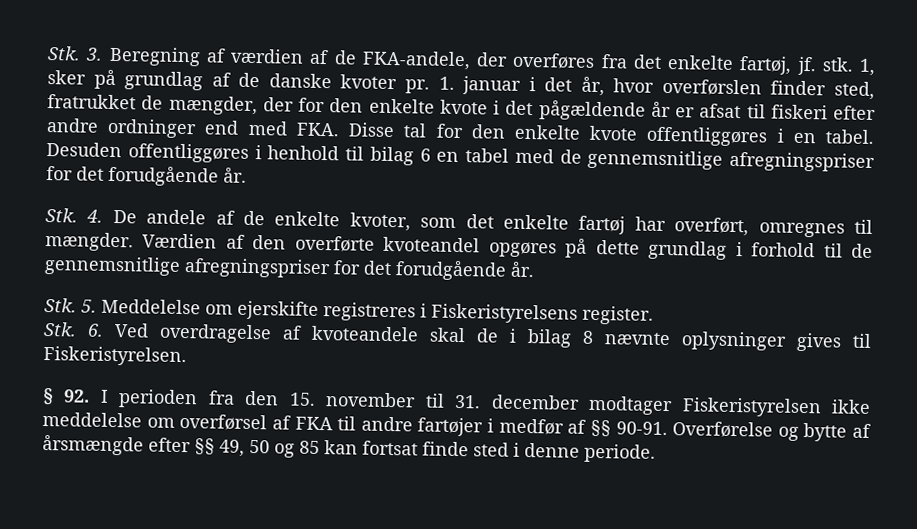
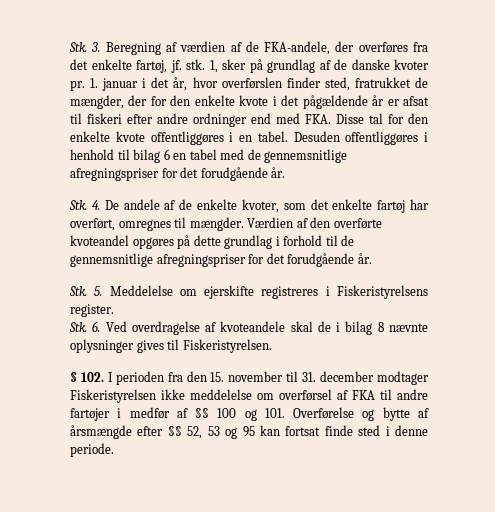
- § 92. I perioden fra den 15. november til 31. december modtager Fiskeristyrelsen ikke meddelelse om overførsel af FKA til andre fartøjer i medfør af §§ 90-91. Overførelse og bytte af årsmængde efter §§ 49, 50 og 85 kan fortsat finde sted i denne periode.
+ § 102. I perioden fra den 15. november til 31. december modtager Fiskeristyrelsen ikke meddelelse om overførsel af FKA til andre fartøjer i medfør af §§ 100 og 101. Overførelse og bytte af årsmængde efter §§ 52, 53 og 95 kan fortsat finde sted i denne periode.

